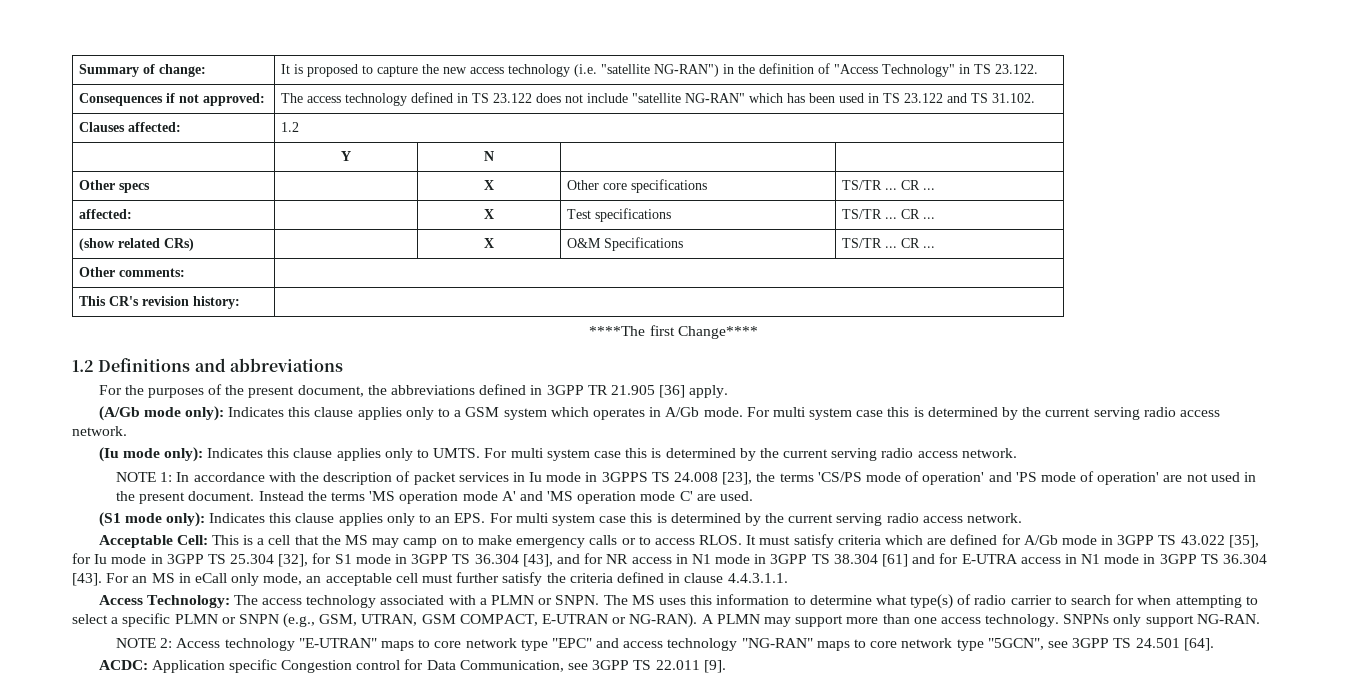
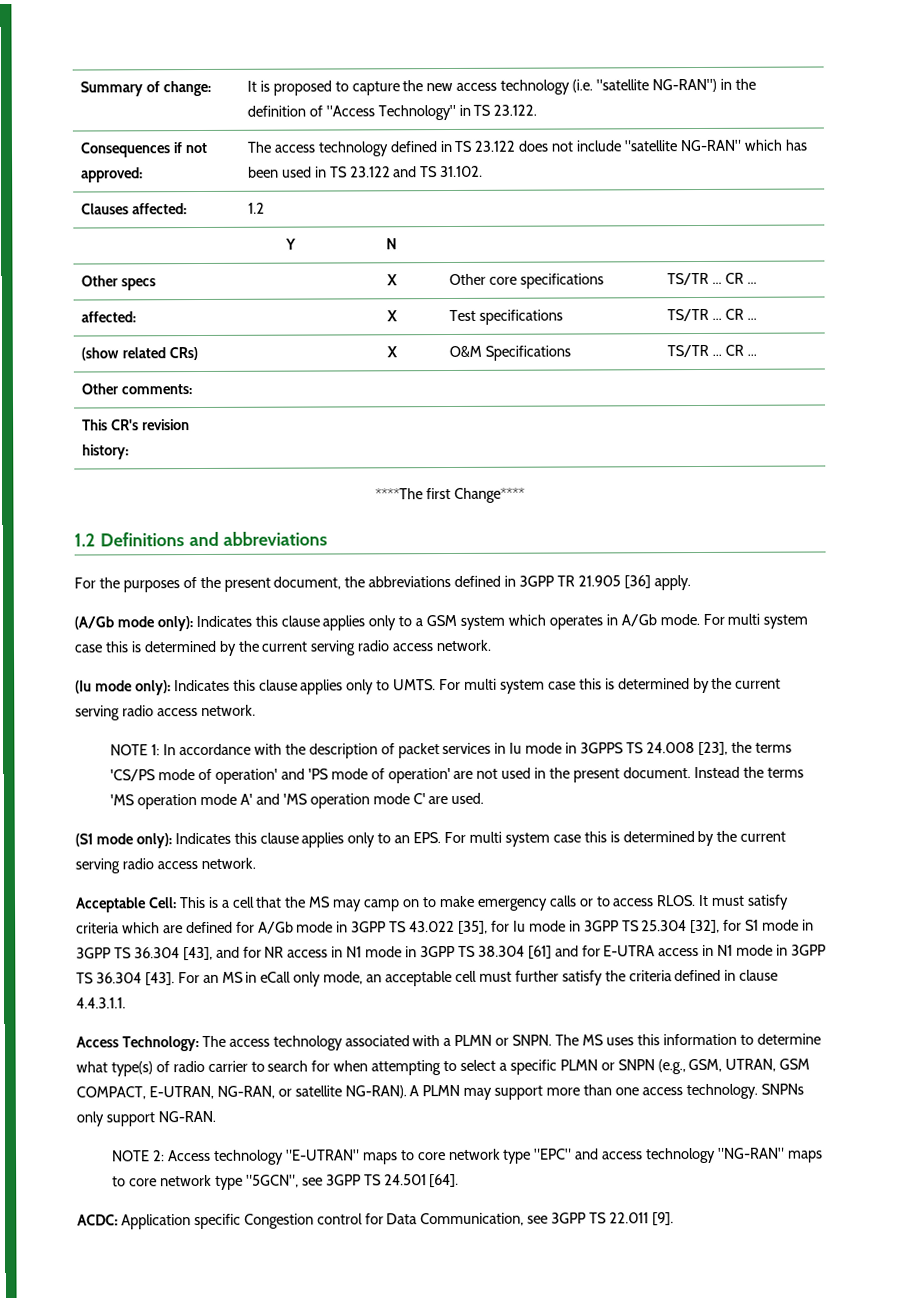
- The MS uses this information to determine what type(s) of radio carrier to search for when attempting to select a specific PLMN or SNPN (e.g., GSM, UTRAN, GSM COMPACT, E-UTRAN or NG-RAN).
+ The MS uses this information to determine what type(s) of radio carrier to search for when attempting to select a specific PLMN or SNPN (e.g., GSM, UTRAN, GSM COMPACT, E-UTRAN, NG-RAN, or satellite NG-RAN).

